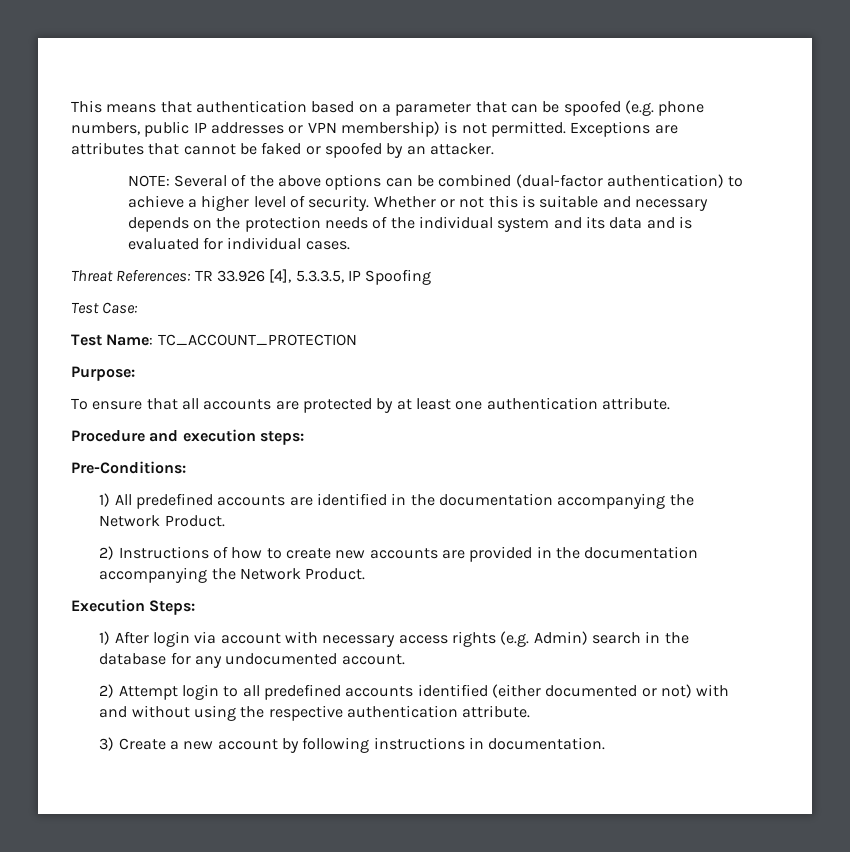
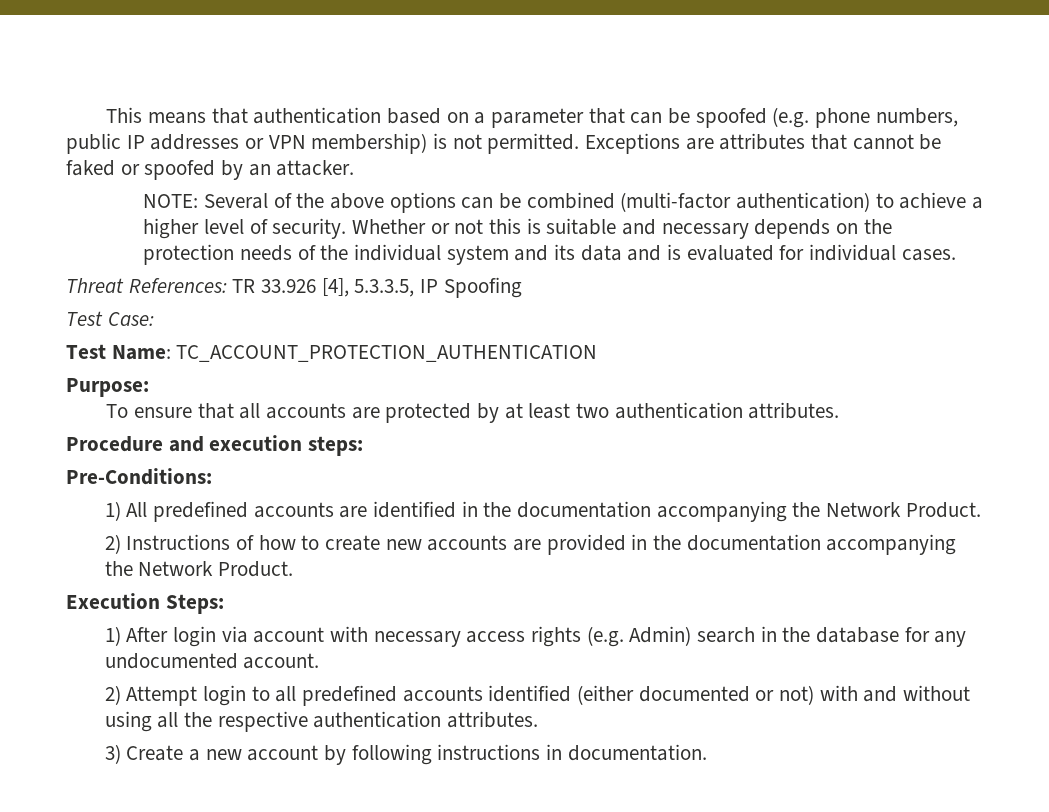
- NOTE: Several of the above options can be combined (dual-factor authentication) to achieve a higher level of security.
+ NOTE: Several of the above options can be combined (multi-factor authentication) to achieve a higher level of security.
- Test Name: TC_ACCOUNT_PROTECTION
+ Test Name: TC_ACCOUNT_PROTECTION_AUTHENTICATION
- To ensure that all accounts are protected by at least one authentication attribute.
+ To ensure that all accounts are protected by at least two authentication attributes.
- 2) Attempt login to all predefined accounts identified (either documented or not) with and without using the respective authentication attribute.
+ 2) Attempt login to all predefined accounts identified (either documented or not) with and without using all the respective authentication attributes.

